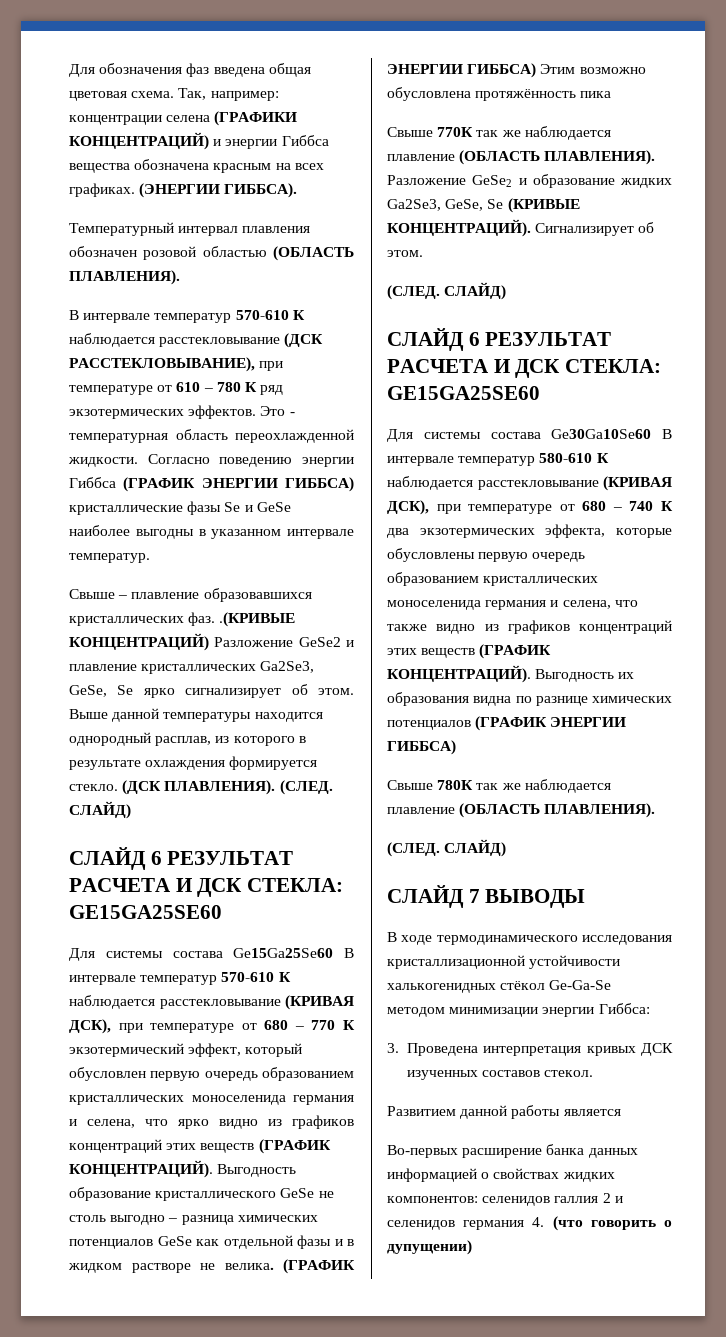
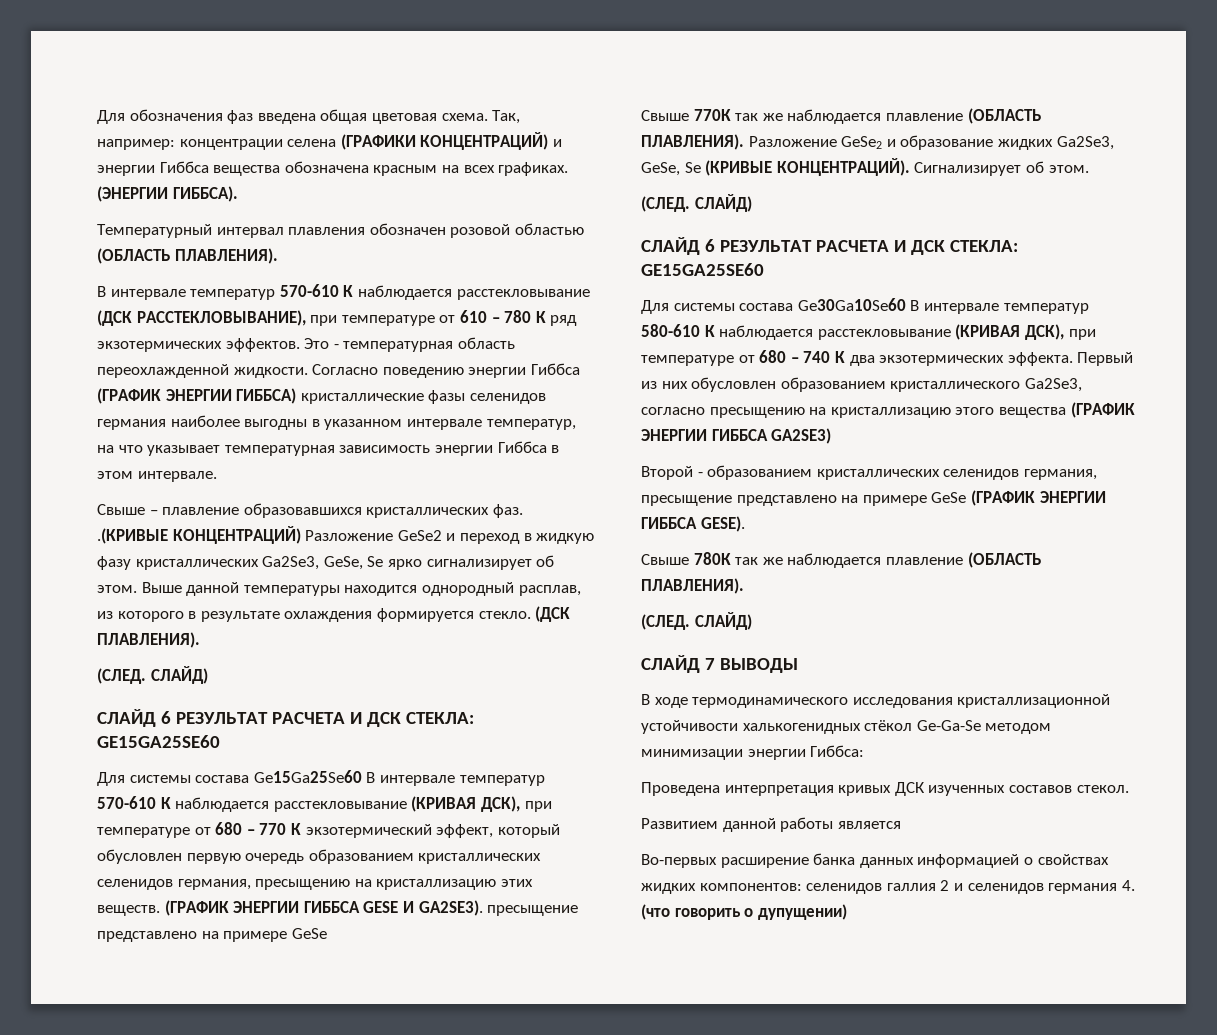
- Согласно поведению энергии Гиббса (ГРАФИК ЭНЕРГИИ ГИББСА) кристаллические фазы Se и GeSe наиболее выгодны в указанном интервале температур.
+ Согласно поведению энергии Гиббса (ГРАФИК ЭНЕРГИИ ГИББСА) кристаллические фазы селенидов германия наиболее выгодны в указанном интервале температур, на что указывает температурная зависимость энергии Гиббса в этом интервале.
- Свыше – плавление образовавшихся кристаллических фаз. .(КРИВЫЕ КОНЦЕНТРАЦИЙ) Разложение GeSe2 и плавление кристаллических Ga2Se3, GeSe, Se ярко сигнализирует об этом.
+ Свыше – плавление образовавшихся кристаллических фаз. .(КРИВЫЕ КОНЦЕНТРАЦИЙ) Разложение GeSe2 и переход в жидкую фазу кристаллических Ga2Se3, GeSe, Se ярко сигнализирует об этом.
- (ДСК ПЛАВЛЕНИЯ). (СЛЕД.
+ (ДСК ПЛАВЛЕНИЯ).
+ (СЛЕД.
- Для системы состава Ge15Ga25Se60 В интервале температур 570-610 К наблюдается расстекловывание (КРИВАЯ ДСК), при температуре от 680 – 770 К экзотермический эффект, который обусловлен первую очередь образованием кристаллических моноселенида германия и селена, что ярко видно из графиков концентраций этих веществ (ГРАФИК КОНЦЕНТРАЦИЙ). Выгодность образование кристаллического GeSe не столь выгодно – разница химических потенциалов GeSe как отдельной фазы и в жидком растворе не велика. (ГРАФИК ЭНЕРГИИ ГИББСА) Этим возможно обусловлена протяжённость пика
+ Для системы состава Ge15Ga25Se60 В интервале температур 570-610 К наблюдается расстекловывание (КРИВАЯ ДСК), при температуре от 680 – 770 К экзотермический эффект, который обусловлен первую очередь образованием кристаллических селенидов германия, пресыщению на кристаллизацию этих веществ. (ГРАФИК ЭНЕРГИИ ГИББСА GESE И GA2SE3). пресыщение представлено на примере GeSe
- Для системы состава Ge30Ga10Se60 В интервале температур 580-610 К наблюдается расстекловывание (КРИВАЯ ДСК), при температуре от 680 – 740 К два экзотермических эффекта, которые обусловлены первую очередь образованием кристаллических моноселенида германия и селена, что также видно из графиков концентраций этих веществ (ГРАФИК КОНЦЕНТРАЦИЙ). Выгодность их образования видна по разнице химических потенциалов (ГРАФИК ЭНЕРГИИ ГИББСА)
+ Для системы состава Ge30Ga10Se60 В интервале температур 580-610 К наблюдается расстекловывание (КРИВАЯ ДСК), при температуре от 680 – 740 К два экзотермических эффекта. Первый из них обусловлен образованием кристаллического Ga2Se3, согласно пресыщению на кристаллизацию этого вещества (ГРАФИК ЭНЕРГИИ ГИББСА GA2SE3)
+ Второй - образованием кристаллических селенидов германия, пресыщение представлено на примере GeSe (ГРАФИК ЭНЕРГИИ ГИББСА GESE).
- 3. Проведена интерпретация кривых ДСК изученных составов стекол.
+ Проведена интерпретация кривых ДСК изученных составов стекол.

